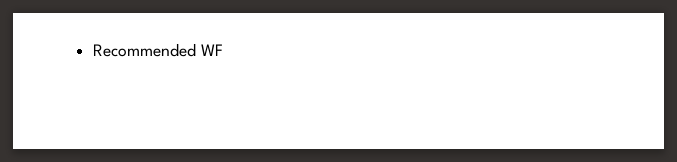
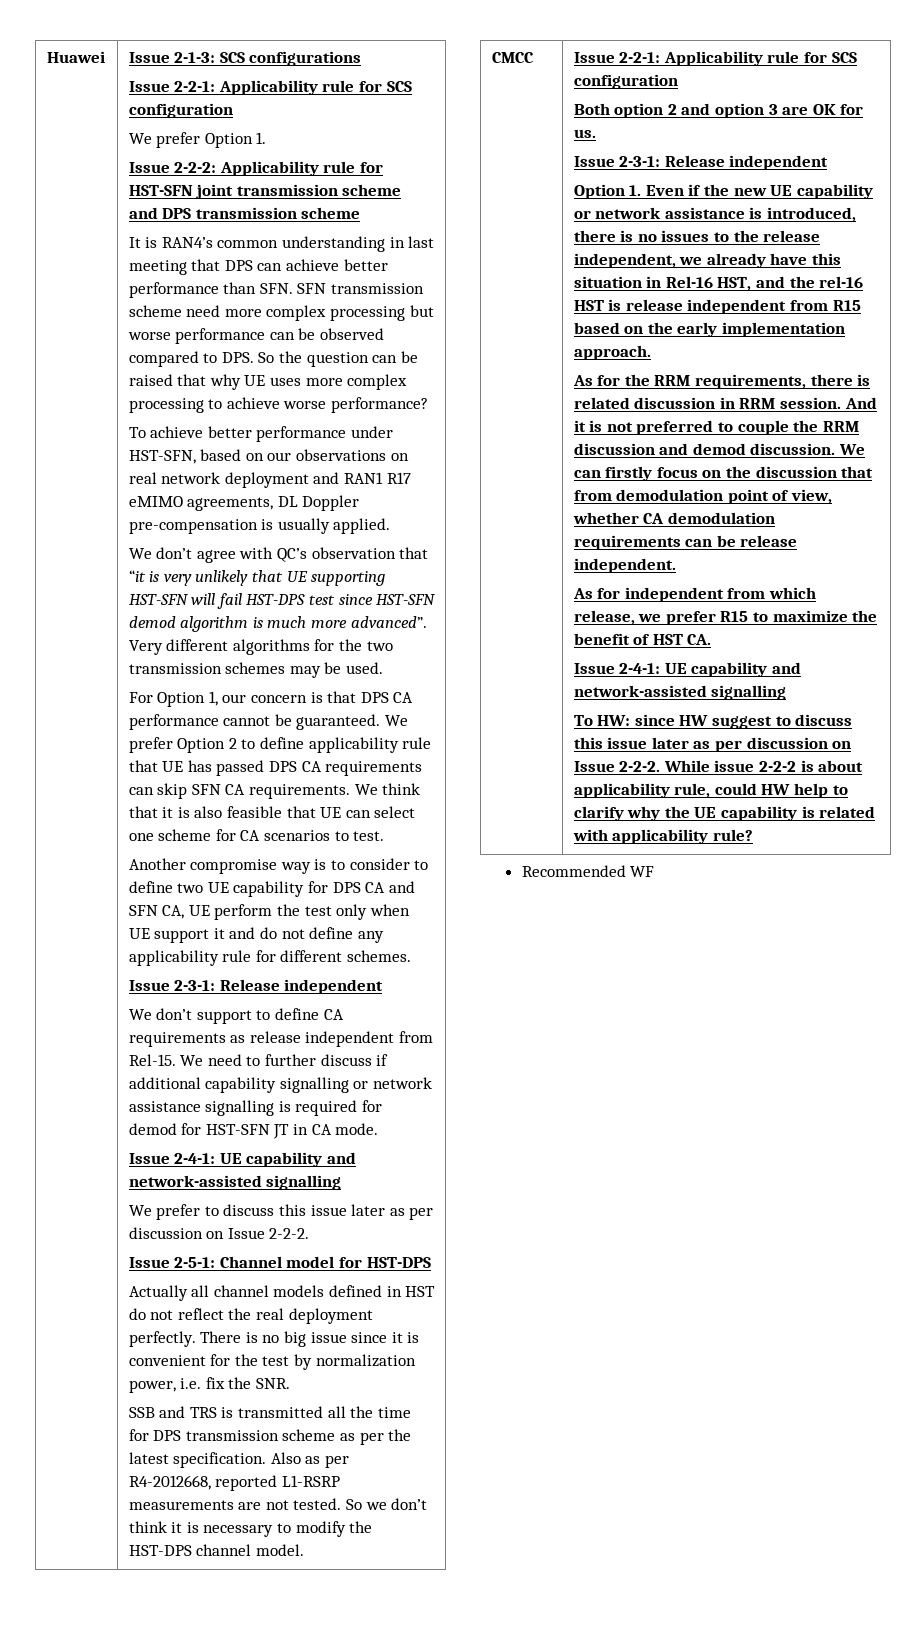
+ Huawei | Issue 2-1-3: SCS configurations
+ Issue 2-2-1: Applicability rule for SCS configuration
+ We prefer Option 1.
+ Issue 2-2-2: Applicability rule for HST-SFN joint transmission scheme and DPS transmission scheme
+ It is RAN4’s common understanding in last meeting that DPS can achieve better performance than SFN. SFN transmission scheme need more complex processing but worse performance can be observed compared to DPS. So the question can be raised that why UE uses more complex processing to achieve worse performance?
+ To achieve better performance under HST-SFN, based on our observations on real network deployment and RAN1 R17 eMIMO agreements, DL Doppler pre-compensation is usually applied.
+ We don’t agree with QC’s observation that “it is very unlikely that UE supporting HST-SFN will fail HST-DPS test since HST-SFN demod algorithm is much more advanced”. Very different algorithms for the two transmission schemes may be used.
+ For Option 1, our concern is that DPS CA performance cannot be guaranteed. We prefer Option 2 to define applicability rule that UE has passed DPS CA requirements can skip SFN CA requirements. We think that it is also feasible that UE can select one scheme for CA scenarios to test.
+ Another compromise way is to consider to define two UE capability for DPS CA and SFN CA, UE perform the test only when UE support it and do not define any applicability rule for different schemes.
+ Issue 2-3-1: Release independent
+ We don’t support to define CA requirements as release independent from Rel-15. We need to further discuss if additional capability signalling or network assistance signalling is required for demod for HST-SFN JT in CA mode.
+ Issue 2-4-1: UE capability and network-assisted signalling
+ We prefer to discuss this issue later as per discussion on Issue 2-2-2.
+ Issue 2-5-1: Channel model for HST-DPS
+ Actually all channel models defined in HST do not reflect the real deployment perfectly. There is no big issue since it is convenient for the test by normalization power, i.e. fix the SNR.
+ SSB and TRS is transmitted all the time for DPS transmission scheme as per the latest specification. Also as per R4-2012668, reported L1-RSRP measurements are not tested. So we don’t think it is necessary to modify the HST-DPS channel model.
+ CMCC | Issue 2-2-1: Applicability rule for SCS configuration
+ Both option 2 and option 3 are OK for us.
+ Issue 2-3-1: Release independent
+ Option 1. Even if the new UE capability or network assistance is introduced, there is no issues to the release independent, we already have this situation in Rel-16 HST, and the rel-16 HST is release independent from R15 based on the early implementation approach.
+ As for the RRM requirements, there is related discussion in RRM session. And it is not preferred to couple the RRM discussion and demod discussion. We can firstly focus on the discussion that from demodulation point of view, whether CA demodulation requirements can be release independent.
+ As for independent from which release, we prefer R15 to maximize the benefit of HST CA.
+ Issue 2-4-1: UE capability and network-assisted signalling
+ To HW: since HW suggest to discuss this issue later as per discussion on Issue 2-2-2. While issue 2-2-2 is about applicability rule, could HW help to clarify why the UE capability is related with applicability rule?

